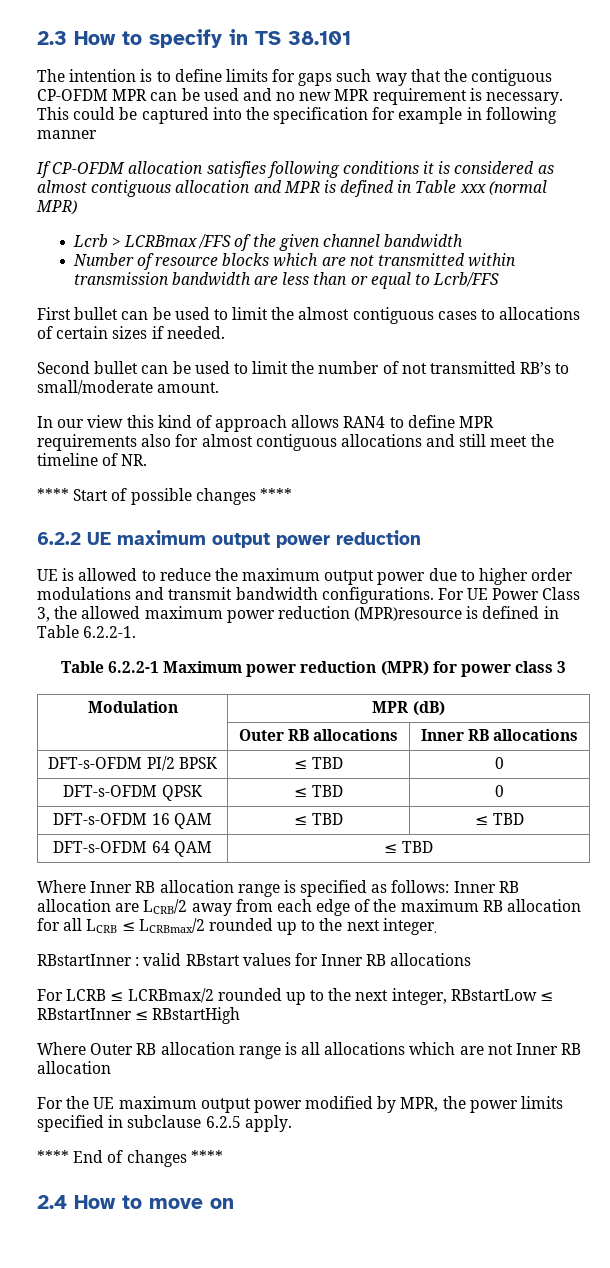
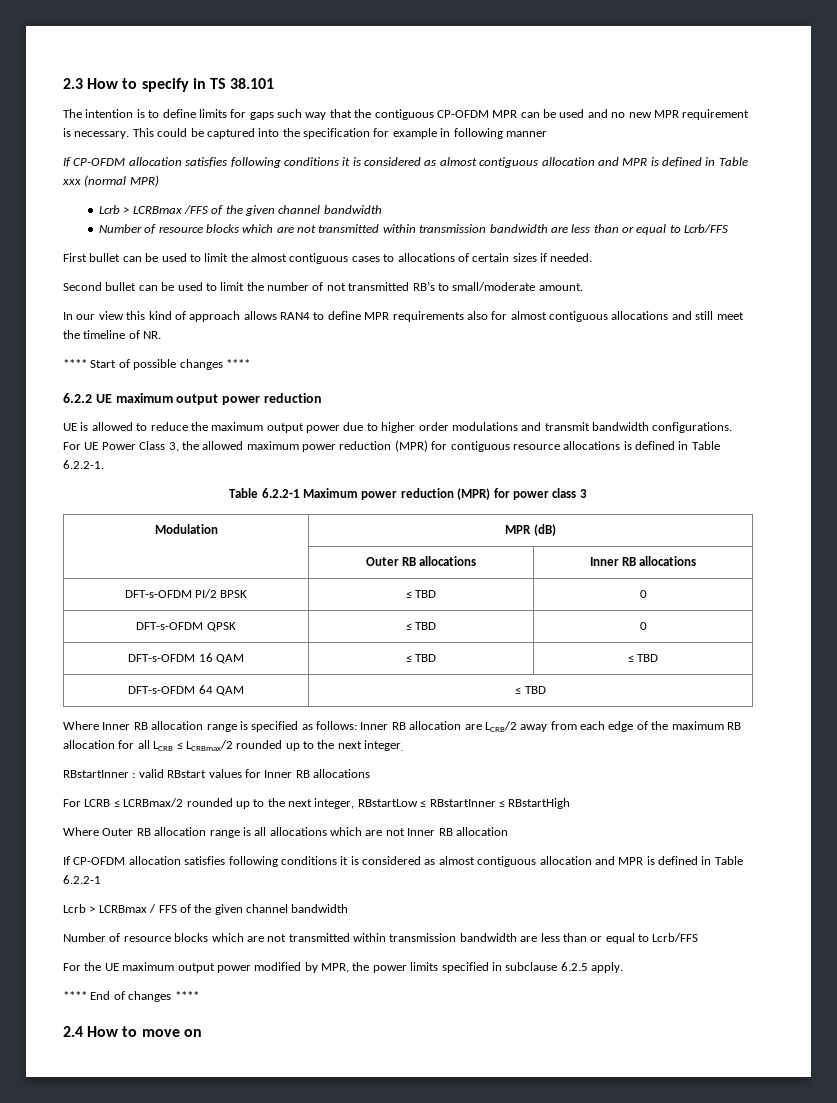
- For UE Power Class 3, the allowed maximum power reduction (MPR)resource is defined in Table 6.2.2-1.
+ For UE Power Class 3, the allowed maximum power reduction (MPR) for contiguous resource allocations is defined in Table 6.2.2-1.
+ If CP-OFDM allocation satisfies following conditions it is considered as almost contiguous allocation and MPR is defined in Table 6.2.2-1
+ Lcrb > LCRBmax / FFS of the given channel bandwidth
+ Number of resource blocks which are not transmitted within transmission bandwidth are less than or equal to Lcrb/FFS

